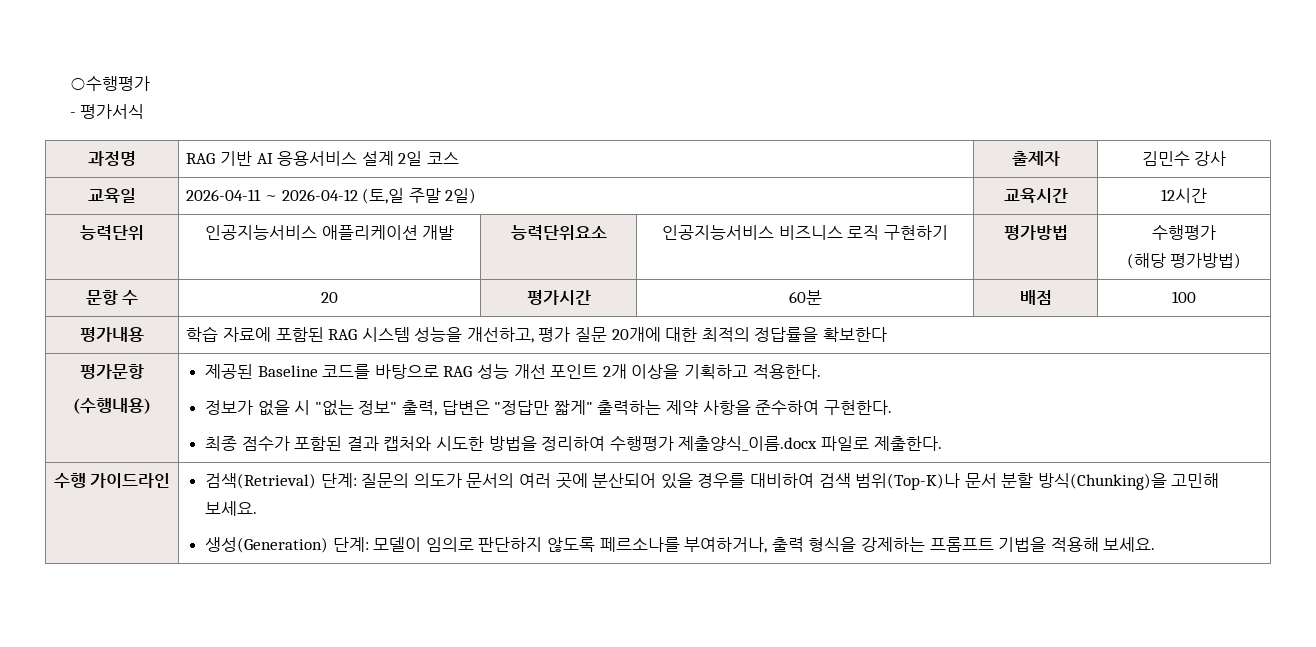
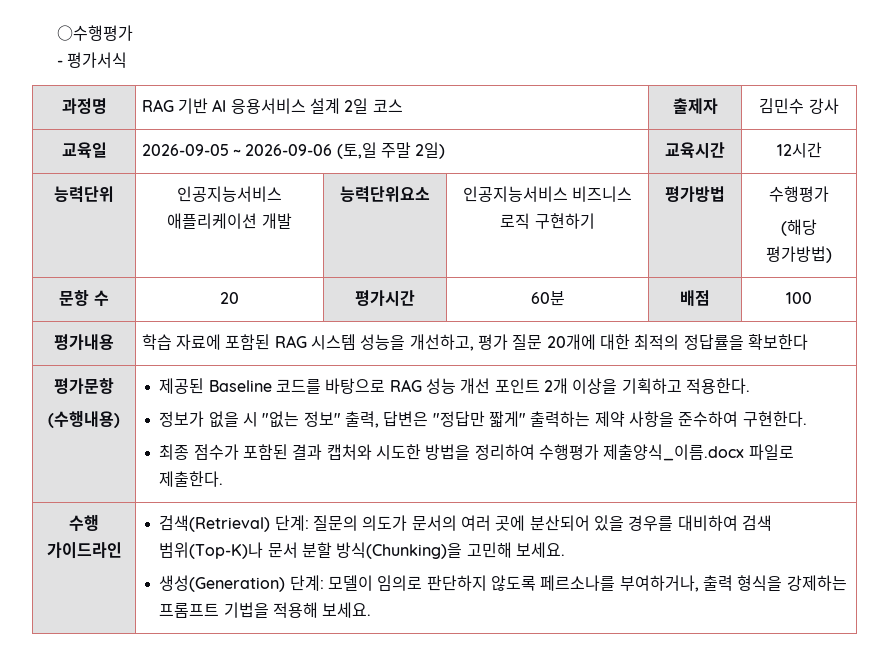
- 교육일 | 2026-04-11 ~ 2026-04-12 (토,일 주말 2일) | 교육시간 | 12시간
+ 교육일 | 2026-09-05 ~ 2026-09-06 (토,일 주말 2일) | 교육시간 | 12시간

